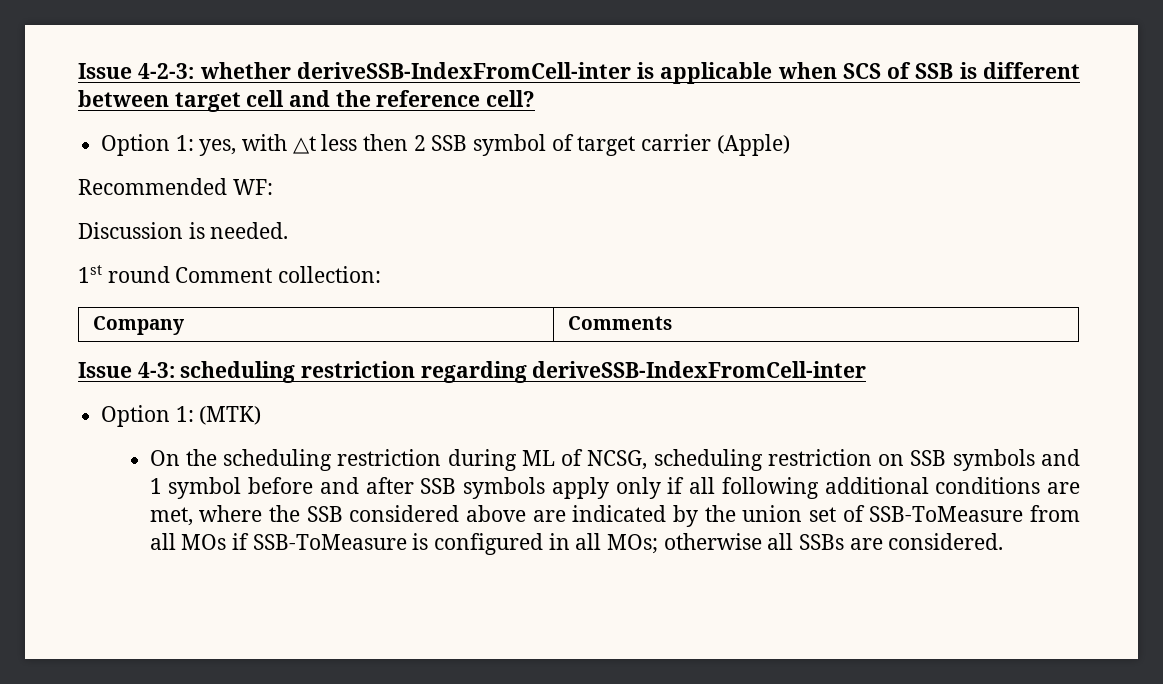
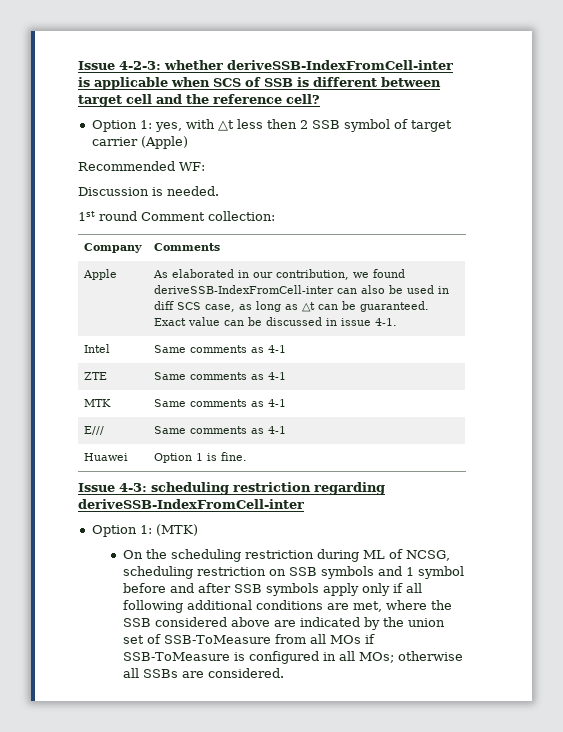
+ Apple | As elaborated in our contribution, we found deriveSSB-IndexFromCell-inter can also be used in diff SCS case, as long as △t can be guaranteed. Exact value can be discussed in issue 4-1.
+ Intel | Same comments as 4-1
+ ZTE | Same comments as 4-1
+ MTK | Same comments as 4-1
+ E/// | Same comments as 4-1
+ Huawei | Option 1 is fine.

